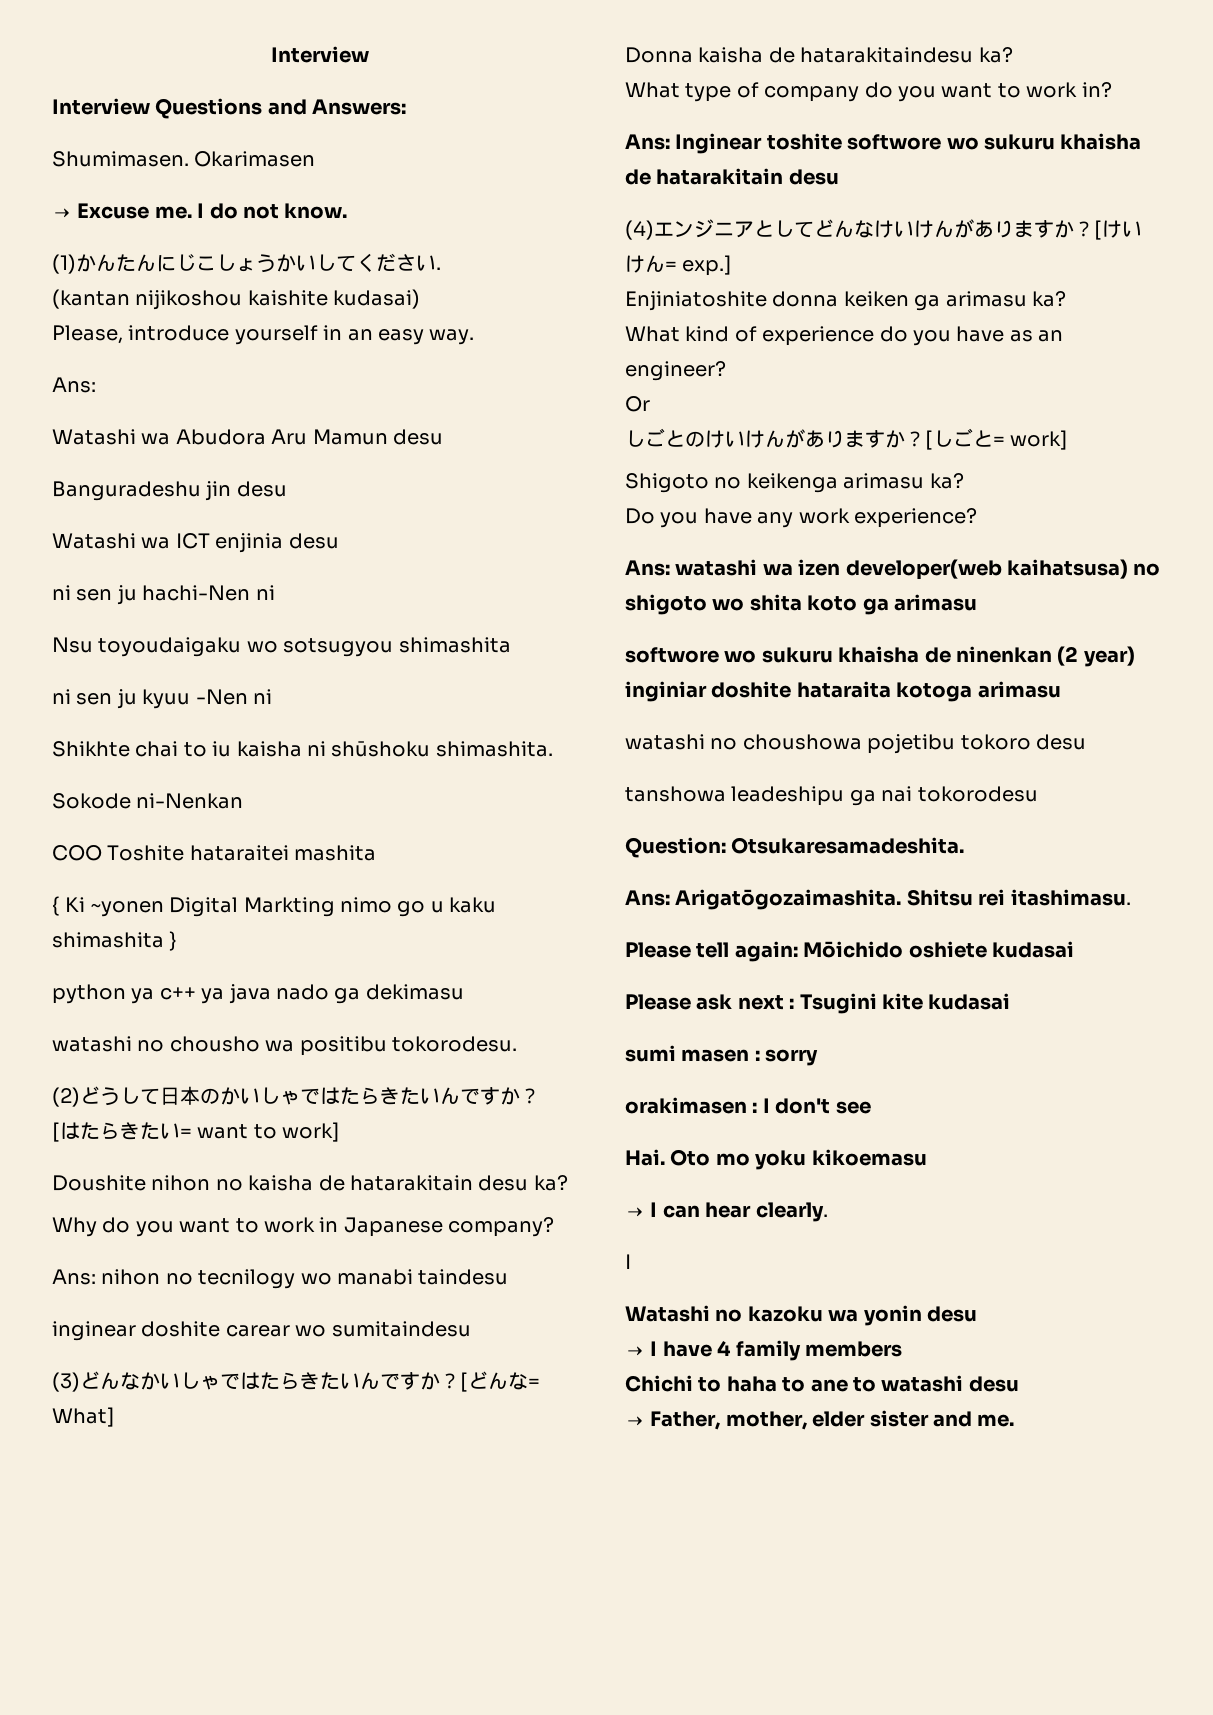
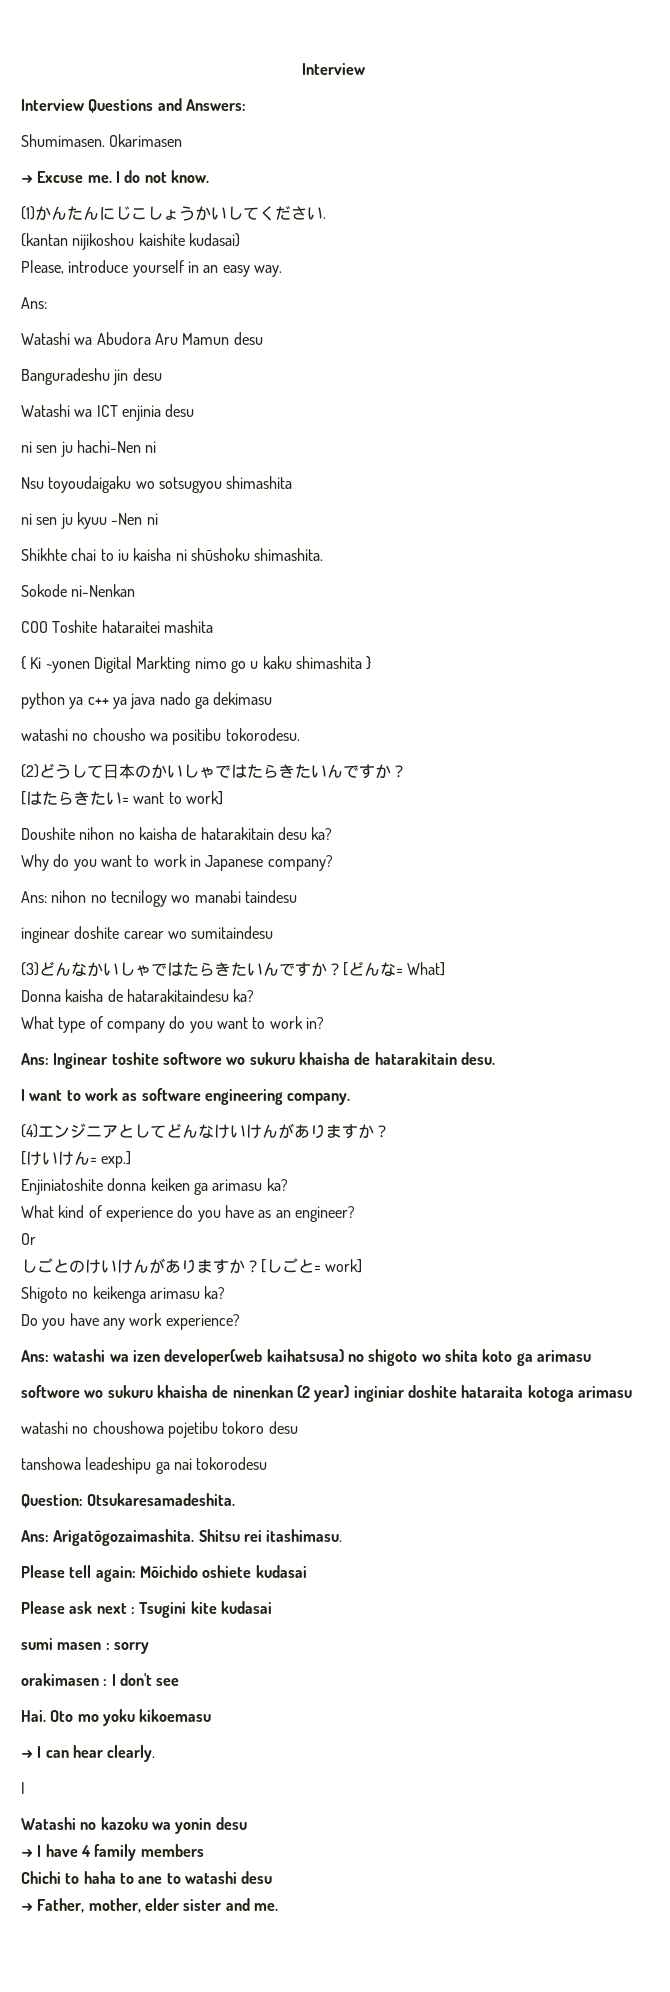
- Ans: Inginear toshite softwore wo sukuru khaisha de hatarakitain desu
+ Ans: Inginear toshite softwore wo sukuru khaisha de hatarakitain desu.
+ I want to work as software engineering company.
- (4)エンジニアとしてどんなけいけんがありますか？[けいけん= exp.]
+ (4)エンジニアとしてどんなけいけんがありますか？
+ [けいけん= exp.]

